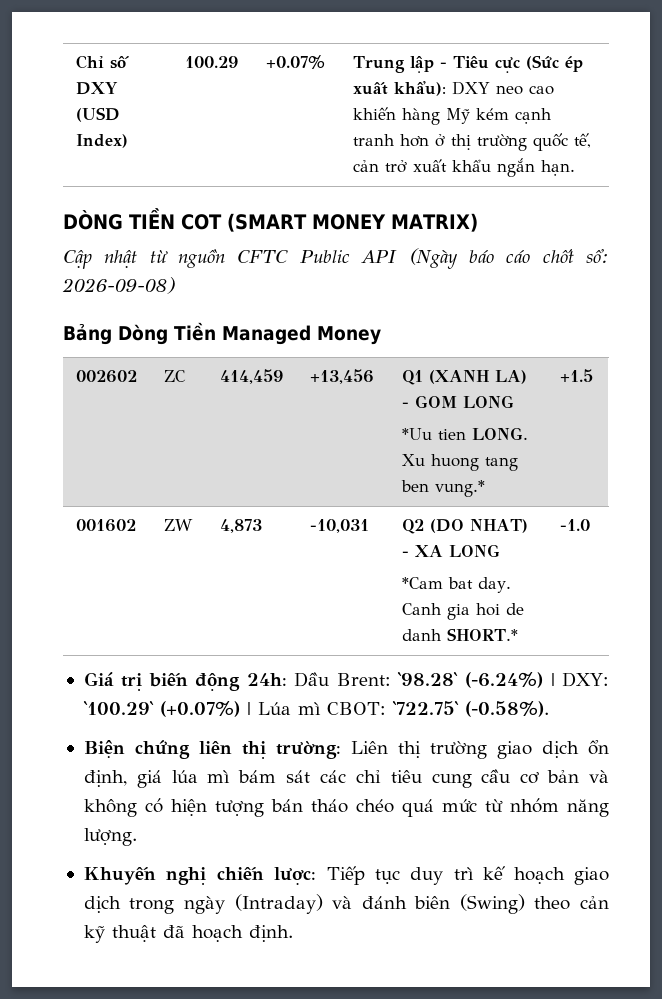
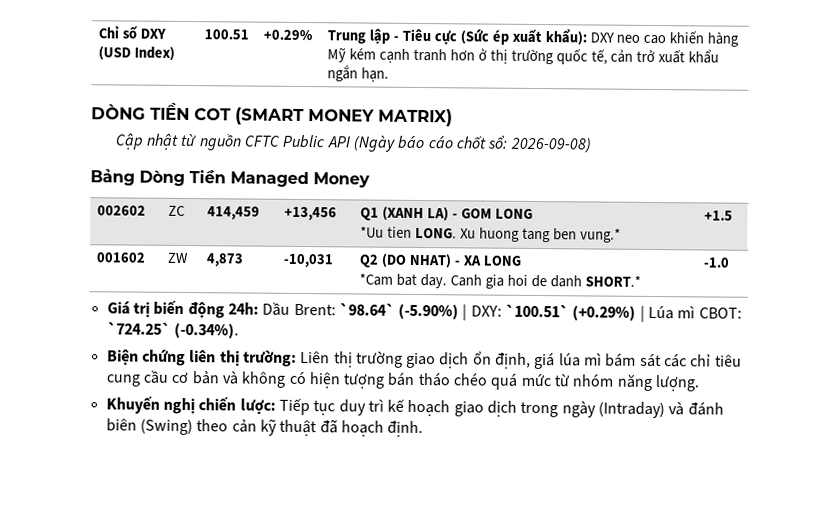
- Chỉ số DXY (USD Index) | 100.29 | +0.07% | Trung lập - Tiêu cực (Sức ép xuất khẩu): DXY neo cao khiến hàng Mỹ kém cạnh tranh hơn ở thị trường quốc tế, cản trở xuất khẩu ngắn hạn.
+ Chỉ số DXY (USD Index) | 100.51 | +0.29% | Trung lập - Tiêu cực (Sức ép xuất khẩu): DXY neo cao khiến hàng Mỹ kém cạnh tranh hơn ở thị trường quốc tế, cản trở xuất khẩu ngắn hạn.
- Giá trị biến động 24h: Dầu Brent: `98.28` (-6.24%) | DXY: `100.29` (+0.07%) | Lúa mì CBOT: `722.75` (-0.58%).
+ Giá trị biến động 24h: Dầu Brent: `98.64` (-5.90%) | DXY: `100.51` (+0.29%) | Lúa mì CBOT: `724.25` (-0.34%).

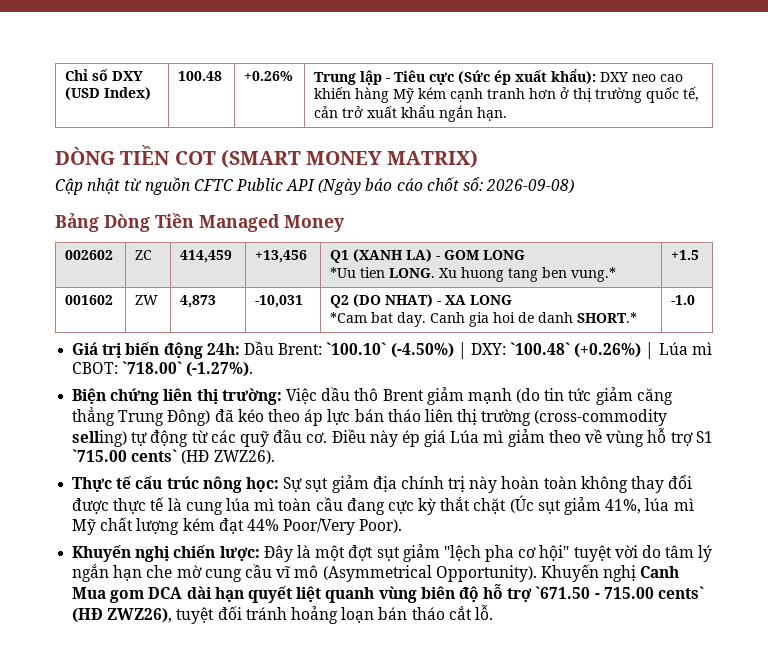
- Chỉ số DXY (USD Index) | 100.51 | +0.29% | Trung lập - Tiêu cực (Sức ép xuất khẩu): DXY neo cao khiến hàng Mỹ kém cạnh tranh hơn ở thị trường quốc tế, cản trở xuất khẩu ngắn hạn.
+ Chỉ số DXY (USD Index) | 100.48 | +0.26% | Trung lập - Tiêu cực (Sức ép xuất khẩu): DXY neo cao khiến hàng Mỹ kém cạnh tranh hơn ở thị trường quốc tế, cản trở xuất khẩu ngắn hạn.
- Giá trị biến động 24h: Dầu Brent: `98.64` (-5.90%) | DXY: `100.51` (+0.29%) | Lúa mì CBOT: `724.25` (-0.34%).
+ Giá trị biến động 24h: Dầu Brent: `100.10` (-4.50%) | DXY: `100.48` (+0.26%) | Lúa mì CBOT: `718.00` (-1.27%).
- Biện chứng liên thị trường: Liên thị trường giao dịch ổn định, giá lúa mì bám sát các chỉ tiêu cung cầu cơ bản và không có hiện tượng bán tháo chéo quá mức từ nhóm năng lượng.
- Khuyến nghị chiến lược: Tiếp tục duy trì kế hoạch giao dịch trong ngày (Intraday) và đánh biên (Swing) theo cản kỹ thuật đã hoạch định.
+ Biện chứng liên thị trường: Việc dầu thô Brent giảm mạnh (do tin tức giảm căng thẳng Trung Đông) đã kéo theo áp lực bán tháo liên thị trường (cross-commodity selling) tự động từ các quỹ đầu cơ. Điều này ép giá Lúa mì giảm theo về vùng hỗ trợ S1 `715.00 cents` (HĐ ZWZ26).
+ Thực tế cấu trúc nông học: Sự sụt giảm địa chính trị này hoàn toàn không thay đổi được thực tế là cung lúa mì toàn cầu đang cực kỳ thắt chặt (Úc sụt giảm 41%, lúa mì Mỹ chất lượng kém đạt 44% Poor/Very Poor).
+ Khuyến nghị chiến lược: Đây là một đợt sụt giảm "lệch pha cơ hội" tuyệt vời do tâm lý ngắn hạn che mờ cung cầu vĩ mô (Asymmetrical Opportunity). Khuyến nghị Canh Mua gom DCA dài hạn quyết liệt quanh vùng biên độ hỗ trợ `671.50 - 715.00 cents` (HĐ ZWZ26), tuyệt đối tránh hoảng loạn bán tháo cắt lỗ.

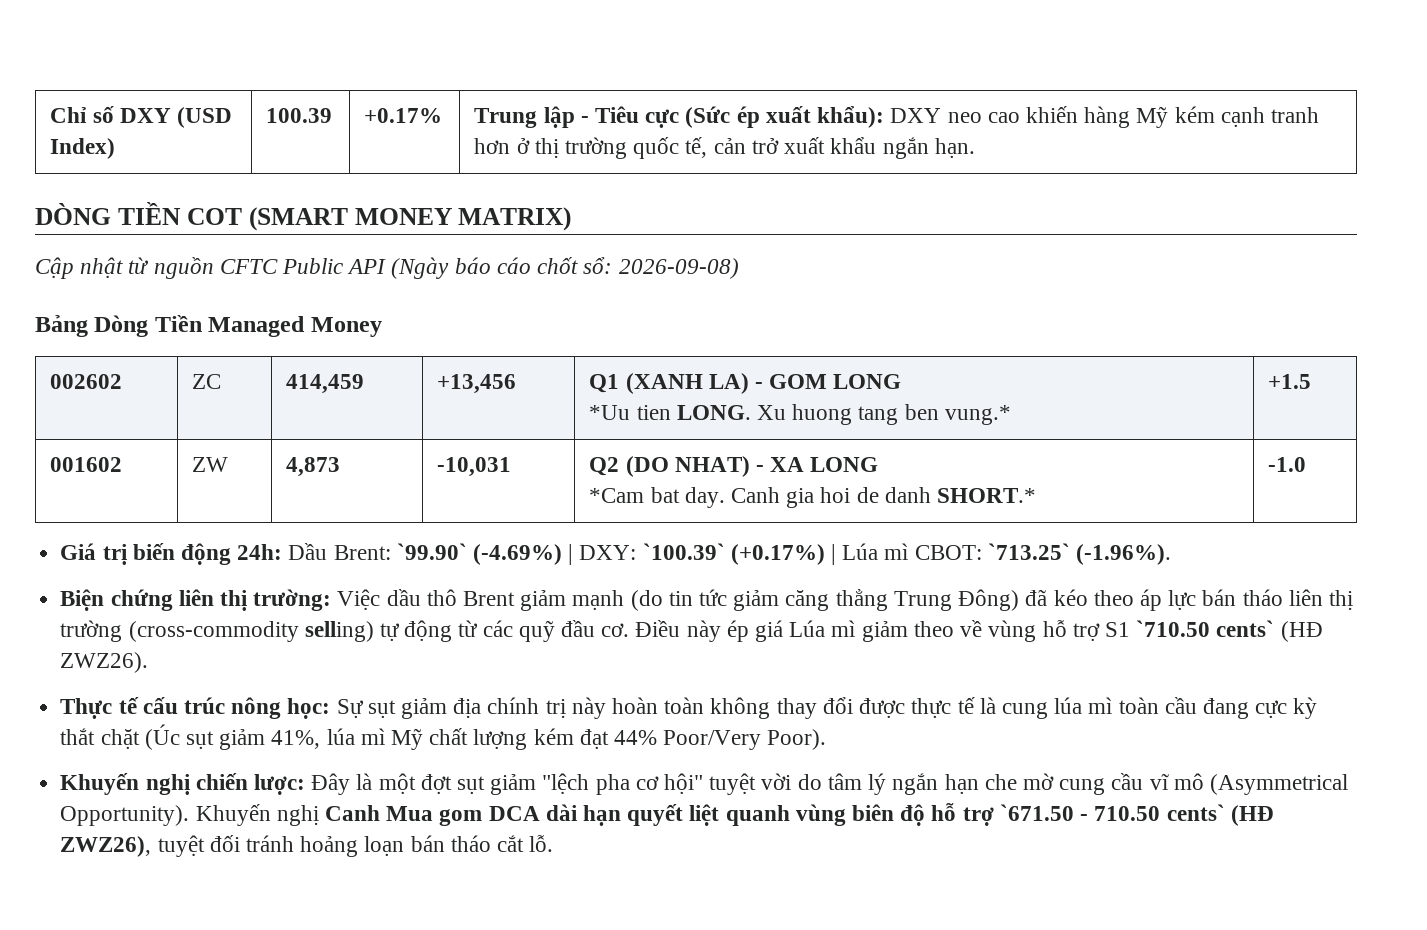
- Chỉ số DXY (USD Index) | 100.48 | +0.26% | Trung lập - Tiêu cực (Sức ép xuất khẩu): DXY neo cao khiến hàng Mỹ kém cạnh tranh hơn ở thị trường quốc tế, cản trở xuất khẩu ngắn hạn.
+ Chỉ số DXY (USD Index) | 100.39 | +0.17% | Trung lập - Tiêu cực (Sức ép xuất khẩu): DXY neo cao khiến hàng Mỹ kém cạnh tranh hơn ở thị trường quốc tế, cản trở xuất khẩu ngắn hạn.
- Giá trị biến động 24h: Dầu Brent: `100.10` (-4.50%) | DXY: `100.48` (+0.26%) | Lúa mì CBOT: `718.00` (-1.27%).
+ Giá trị biến động 24h: Dầu Brent: `99.90` (-4.69%) | DXY: `100.39` (+0.17%) | Lúa mì CBOT: `713.25` (-1.96%).
- Điều này ép giá Lúa mì giảm theo về vùng hỗ trợ S1 `715.00 cents` (HĐ ZWZ26).
+ Điều này ép giá Lúa mì giảm theo về vùng hỗ trợ S1 `710.50 cents` (HĐ ZWZ26).
- Khuyến nghị Canh Mua gom DCA dài hạn quyết liệt quanh vùng biên độ hỗ trợ `671.50 - 715.00 cents` (HĐ ZWZ26), tuyệt đối tránh hoảng loạn bán tháo cắt lỗ.
+ Khuyến nghị Canh Mua gom DCA dài hạn quyết liệt quanh vùng biên độ hỗ trợ `671.50 - 710.50 cents` (HĐ ZWZ26), tuyệt đối tránh hoảng loạn bán tháo cắt lỗ.

